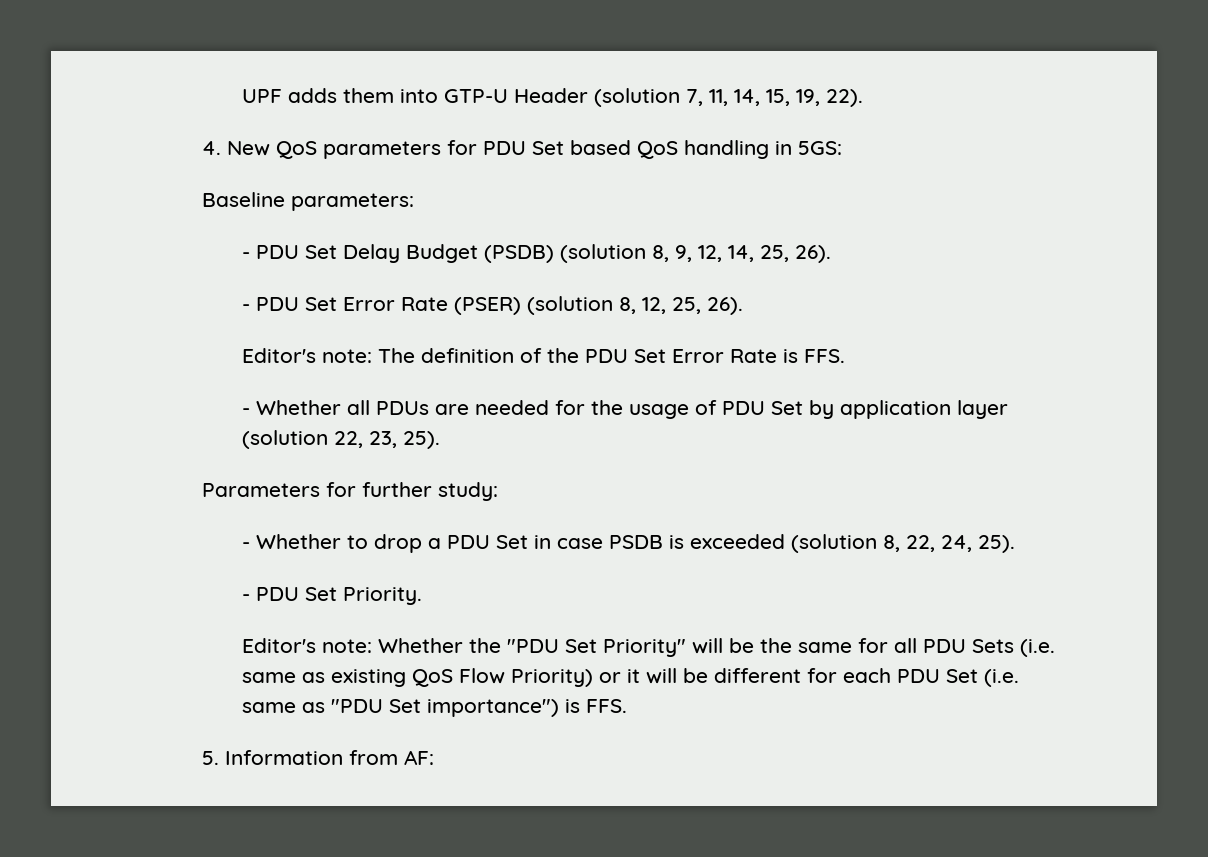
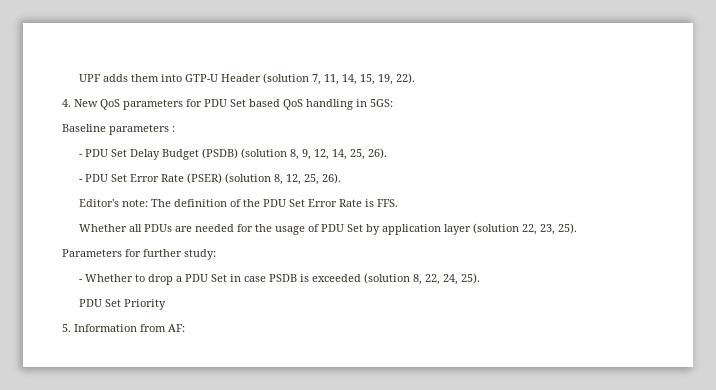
- Baseline parameters:
+ Baseline parameters :
- - Whether all PDUs are needed for the usage of PDU Set by application layer (solution 22, 23, 25).
+ Whether all PDUs are needed for the usage of PDU Set by application layer (solution 22, 23, 25).
- - PDU Set Priority.
- Editor's note: Whether the "PDU Set Priority" will be the same for all PDU Sets (i.e. same as existing QoS Flow Priority) or it will be different for each PDU Set (i.e. same as "PDU Set importance") is FFS.
+ PDU Set Priority

